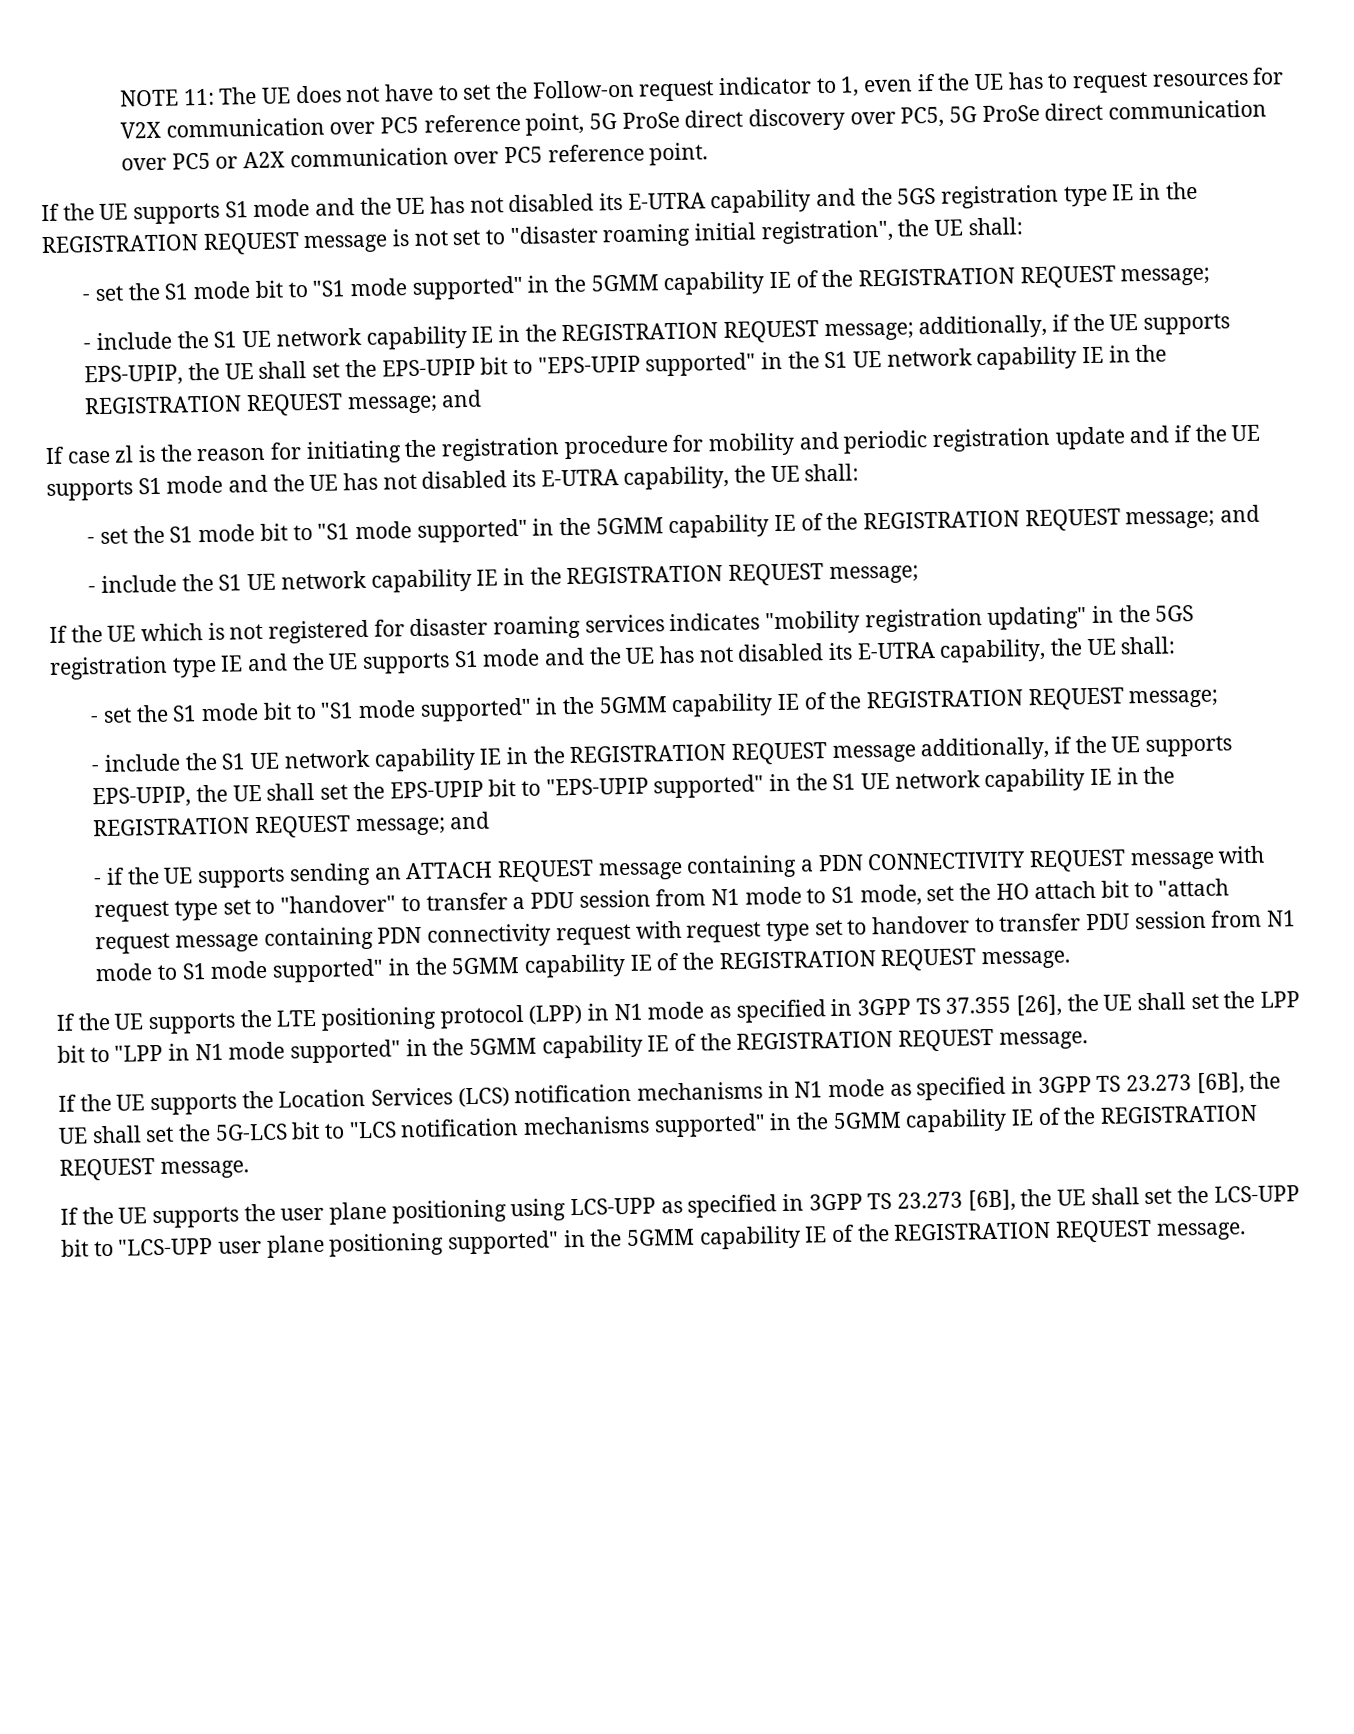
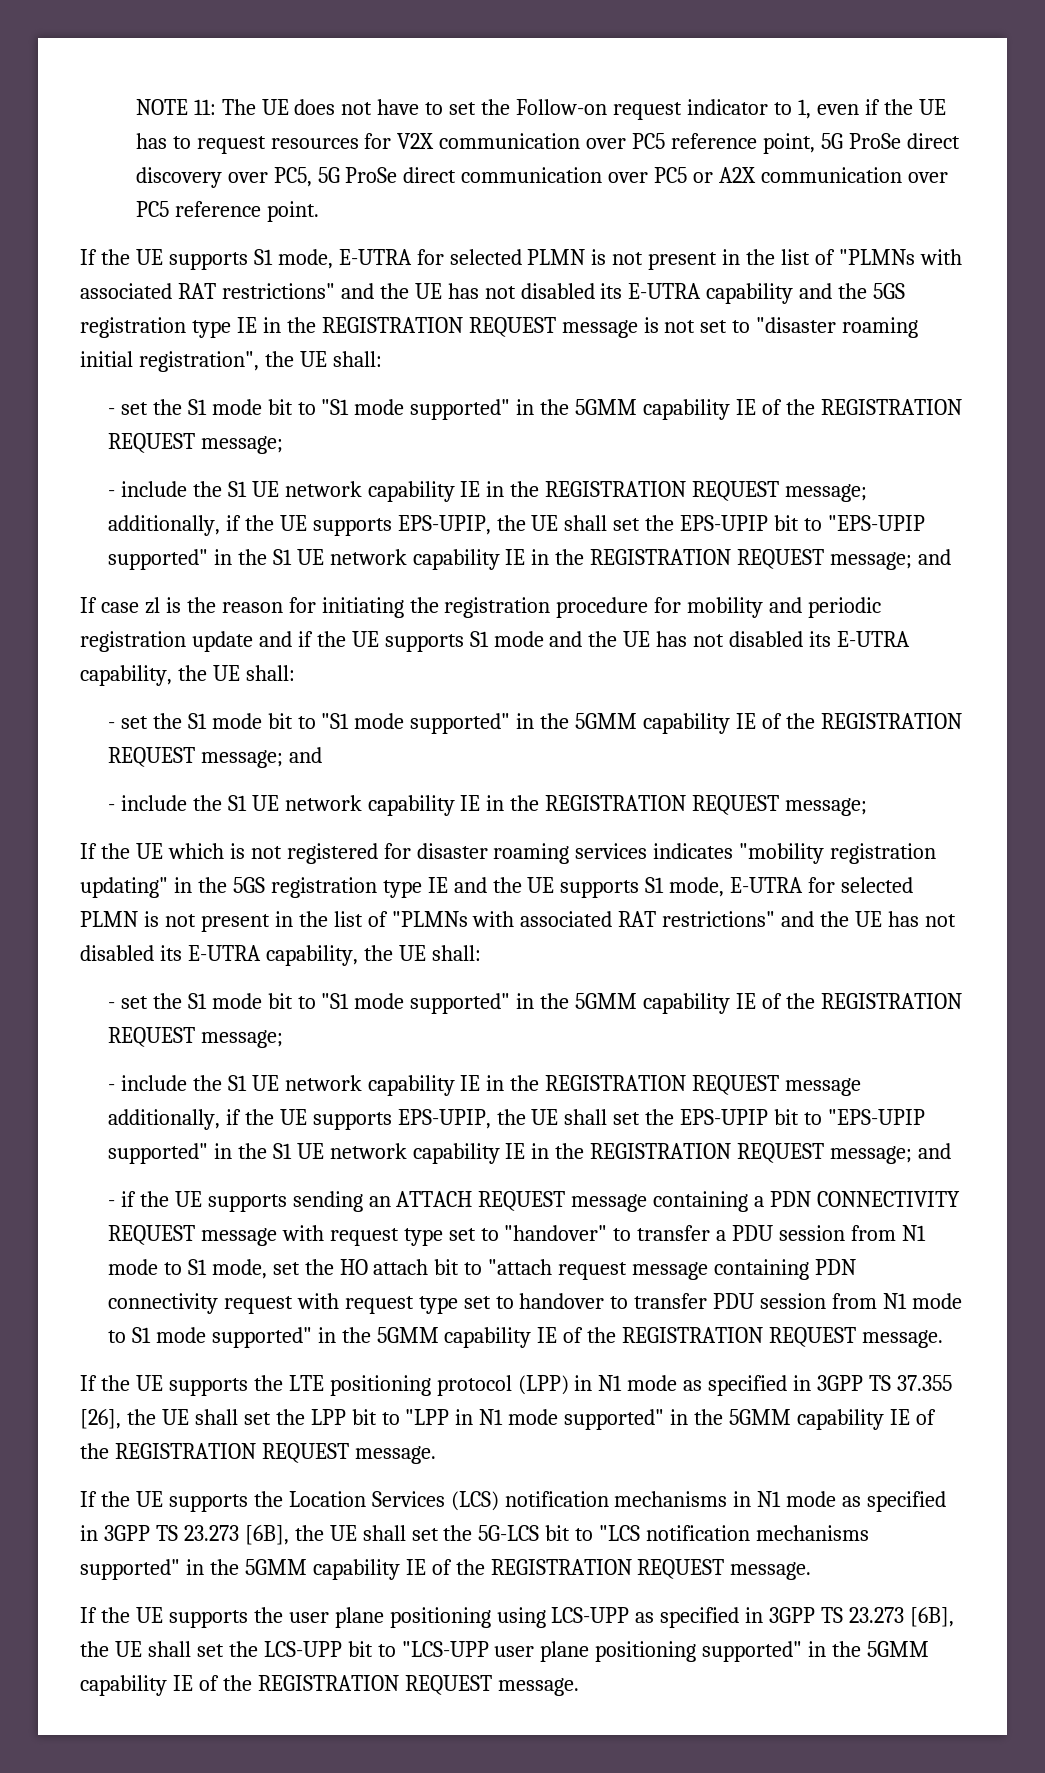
- If the UE supports S1 mode and the UE has not disabled its E-UTRA capability and the 5GS registration type IE in the REGISTRATION REQUEST message is not set to "disaster roaming initial registration", the UE shall:
+ If the UE supports S1 mode, E-UTRA for selected PLMN is not present in the list of "PLMNs with associated RAT restrictions" and the UE has not disabled its E-UTRA capability and the 5GS registration type IE in the REGISTRATION REQUEST message is not set to "disaster roaming initial registration", the UE shall:
- If the UE which is not registered for disaster roaming services indicates "mobility registration updating" in the 5GS registration type IE and the UE supports S1 mode and the UE has not disabled its E-UTRA capability, the UE shall:
+ If the UE which is not registered for disaster roaming services indicates "mobility registration updating" in the 5GS registration type IE and the UE supports S1 mode, E-UTRA for selected PLMN is not present in the list of "PLMNs with associated RAT restrictions" and the UE has not disabled its E-UTRA capability, the UE shall:

